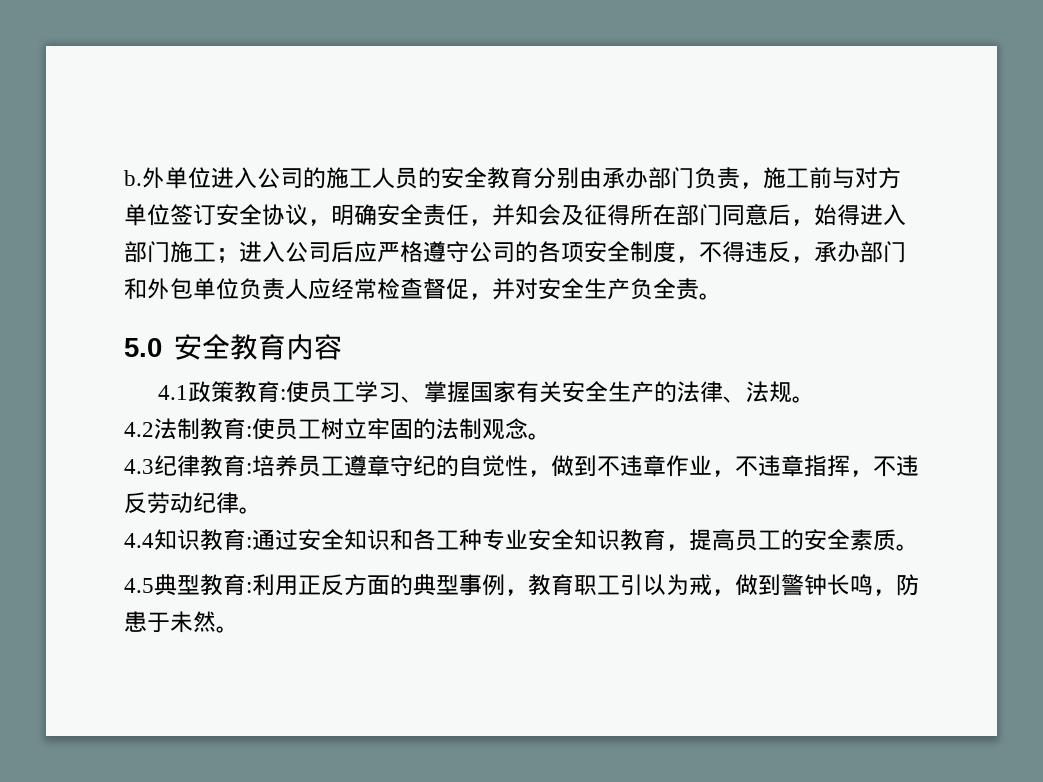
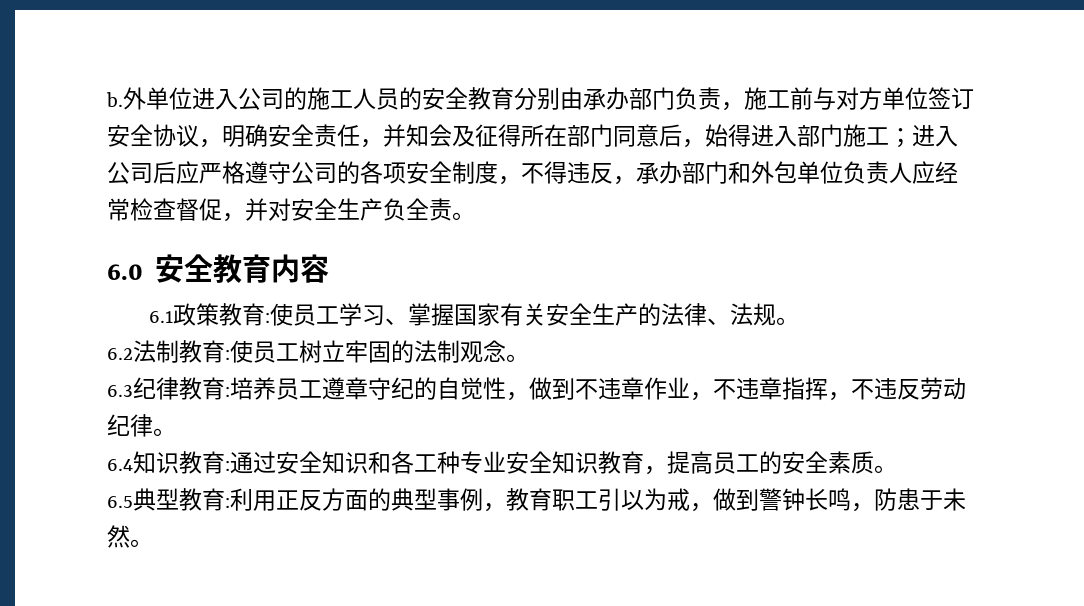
- 5.0安全教育内容
+ 6.0安全教育内容
- 4.1政策教育:使员工学习、掌握国家有关安全生产的法律、法规。
+ 6.1政策教育:使员工学习、掌握国家有关安全生产的法律、法规。
- 4.2法制教育:使员工树立牢固的法制观念。
+ 6.2法制教育:使员工树立牢固的法制观念。
- 4.3纪律教育:培养员工遵章守纪的自觉性，做到不违章作业，不违章指挥，不违反劳动纪律。
+ 6.3纪律教育:培养员工遵章守纪的自觉性，做到不违章作业，不违章指挥，不违反劳动纪律。
- 4.4知识教育:通过安全知识和各工种专业安全知识教育，提高员工的安全素质。
+ 6.4知识教育:通过安全知识和各工种专业安全知识教育，提高员工的安全素质。
- 4.5典型教育:利用正反方面的典型事例，教育职工引以为戒，做到警钟长鸣，防患于未然。
+ 6.5典型教育:利用正反方面的典型事例，教育职工引以为戒，做到警钟长鸣，防患于未然。

